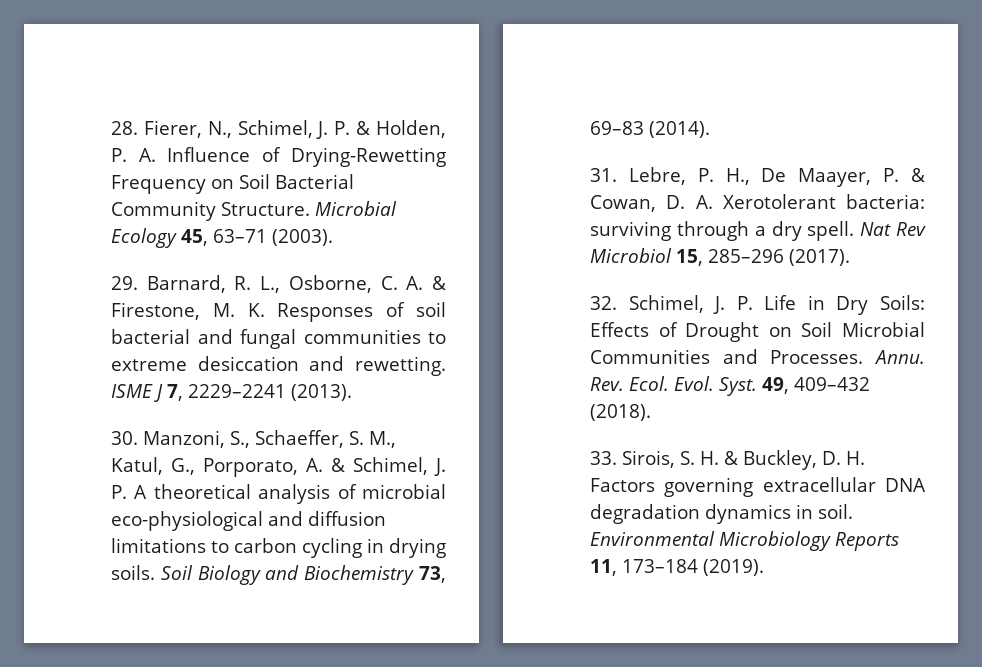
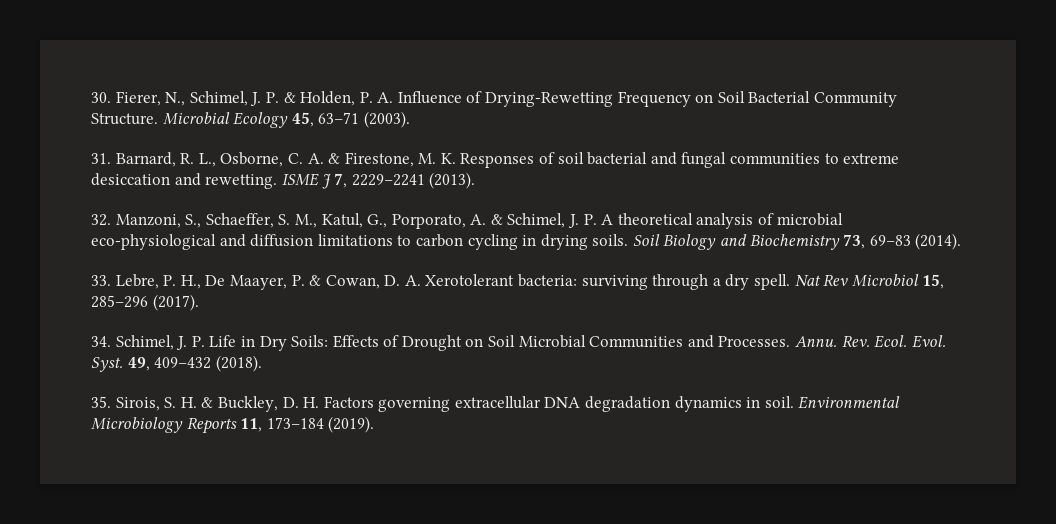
- 28. Fierer, N., Schimel, J. P. & Holden, P. A. Influence of Drying-Rewetting Frequency on Soil Bacterial Community Structure.
+ 30. Fierer, N., Schimel, J. P. & Holden, P. A. Influence of Drying-Rewetting Frequency on Soil Bacterial Community Structure.
- 29. Barnard, R. L., Osborne, C. A. & Firestone, M. K. Responses of soil bacterial and fungal communities to extreme desiccation and rewetting.
+ 31. Barnard, R. L., Osborne, C. A. & Firestone, M. K. Responses of soil bacterial and fungal communities to extreme desiccation and rewetting.
- 30. Manzoni, S., Schaeffer, S. M., Katul, G., Porporato, A. & Schimel, J. P. A theoretical analysis of microbial eco-physiological and diffusion limitations to carbon cycling in drying soils.
+ 32. Manzoni, S., Schaeffer, S. M., Katul, G., Porporato, A. & Schimel, J. P. A theoretical analysis of microbial eco-physiological and diffusion limitations to carbon cycling in drying soils.
- 31. Lebre, P. H., De Maayer, P. & Cowan, D. A. Xerotolerant bacteria: surviving through a dry spell.
+ 33. Lebre, P. H., De Maayer, P. & Cowan, D. A. Xerotolerant bacteria: surviving through a dry spell.
- 32. Schimel, J. P. Life in Dry Soils: Effects of Drought on Soil Microbial Communities and Processes.
+ 34. Schimel, J. P. Life in Dry Soils: Effects of Drought on Soil Microbial Communities and Processes.
- 33. Sirois, S. H. & Buckley, D. H. Factors governing extracellular DNA degradation dynamics in soil.
+ 35. Sirois, S. H. & Buckley, D. H. Factors governing extracellular DNA degradation dynamics in soil.

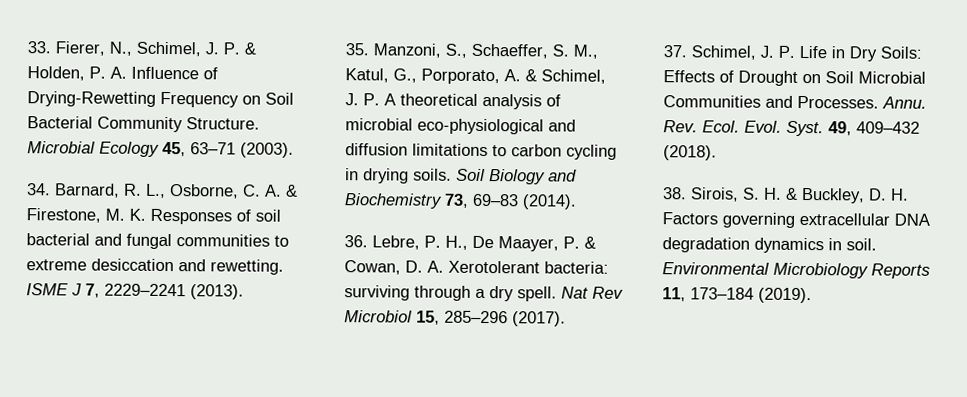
- 30. Fierer, N., Schimel, J. P. & Holden, P. A. Influence of Drying-Rewetting Frequency on Soil Bacterial Community Structure.
+ 33. Fierer, N., Schimel, J. P. & Holden, P. A. Influence of Drying-Rewetting Frequency on Soil Bacterial Community Structure.
- 31. Barnard, R. L., Osborne, C. A. & Firestone, M. K. Responses of soil bacterial and fungal communities to extreme desiccation and rewetting.
+ 34. Barnard, R. L., Osborne, C. A. & Firestone, M. K. Responses of soil bacterial and fungal communities to extreme desiccation and rewetting.
- 32. Manzoni, S., Schaeffer, S. M., Katul, G., Porporato, A. & Schimel, J. P. A theoretical analysis of microbial eco-physiological and diffusion limitations to carbon cycling in drying soils.
+ 35. Manzoni, S., Schaeffer, S. M., Katul, G., Porporato, A. & Schimel, J. P. A theoretical analysis of microbial eco-physiological and diffusion limitations to carbon cycling in drying soils.
- 33. Lebre, P. H., De Maayer, P. & Cowan, D. A. Xerotolerant bacteria: surviving through a dry spell.
+ 36. Lebre, P. H., De Maayer, P. & Cowan, D. A. Xerotolerant bacteria: surviving through a dry spell.
- 34. Schimel, J. P. Life in Dry Soils: Effects of Drought on Soil Microbial Communities and Processes.
+ 37. Schimel, J. P. Life in Dry Soils: Effects of Drought on Soil Microbial Communities and Processes.
- 35. Sirois, S. H. & Buckley, D. H. Factors governing extracellular DNA degradation dynamics in soil.
+ 38. Sirois, S. H. & Buckley, D. H. Factors governing extracellular DNA degradation dynamics in soil.

